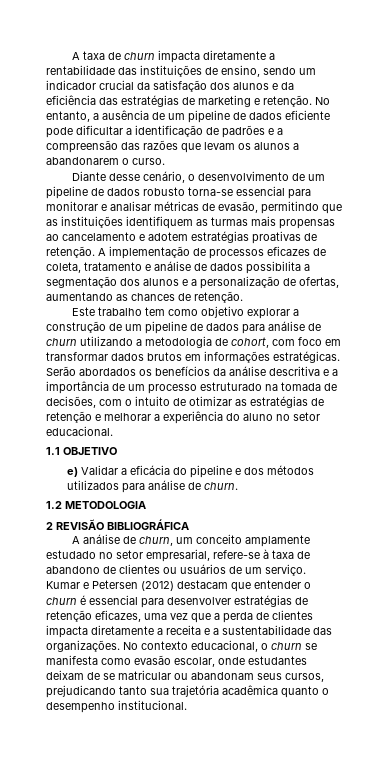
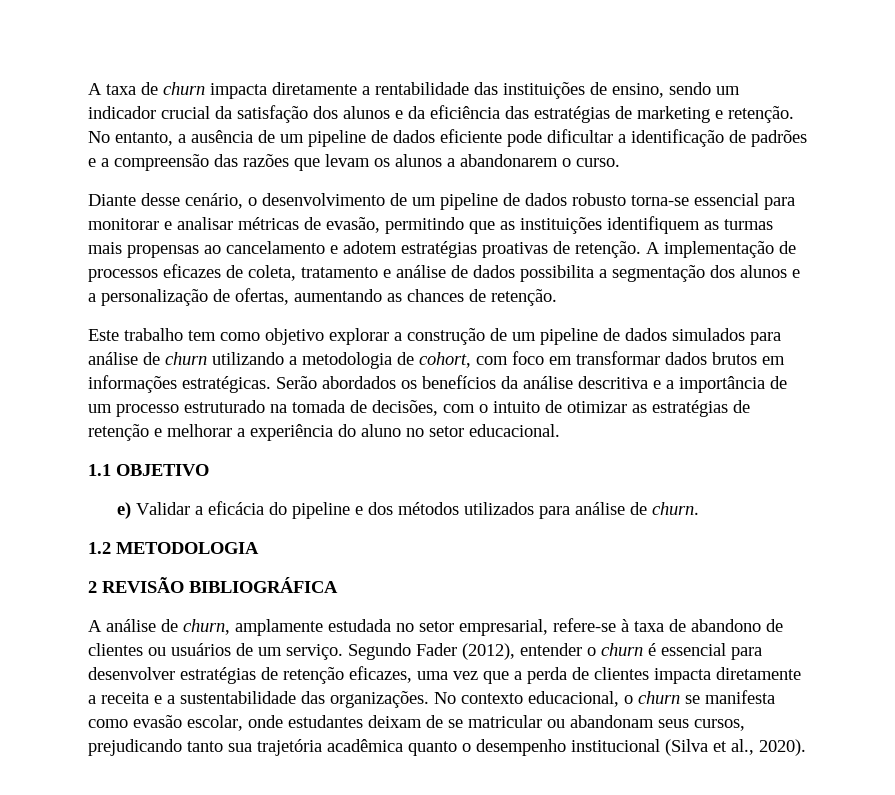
- Este trabalho tem como objetivo explorar a construção de um pipeline de dados para análise de churn utilizando a metodologia de cohort, com foco em transformar dados brutos em informações estratégicas.
+ Este trabalho tem como objetivo explorar a construção de um pipeline de dados simulados para análise de churn utilizando a metodologia de cohort, com foco em transformar dados brutos em informações estratégicas.
- A análise de churn, um conceito amplamente estudado no setor empresarial, refere-se à taxa de abandono de clientes ou usuários de um serviço.
+ A análise de churn, amplamente estudada no setor empresarial, refere-se à taxa de abandono de clientes ou usuários de um serviço.
- Kumar e Petersen (2012) destacam que entender o churn é essencial para desenvolver estratégias de retenção eficazes, uma vez que a perda de clientes impacta diretamente a receita e a sustentabilidade das organizações.
+ Segundo Fader (2012), entender o churn é essencial para desenvolver estratégias de retenção eficazes, uma vez que a perda de clientes impacta diretamente a receita e a sustentabilidade das organizações.
- No contexto educacional, o churn se manifesta como evasão escolar, onde estudantes deixam de se matricular ou abandonam seus cursos, prejudicando tanto sua trajetória acadêmica quanto o desempenho institucional.
+ No contexto educacional, o churn se manifesta como evasão escolar, onde estudantes deixam de se matricular ou abandonam seus cursos, prejudicando tanto sua trajetória acadêmica quanto o desempenho institucional (Silva et al., 2020).

